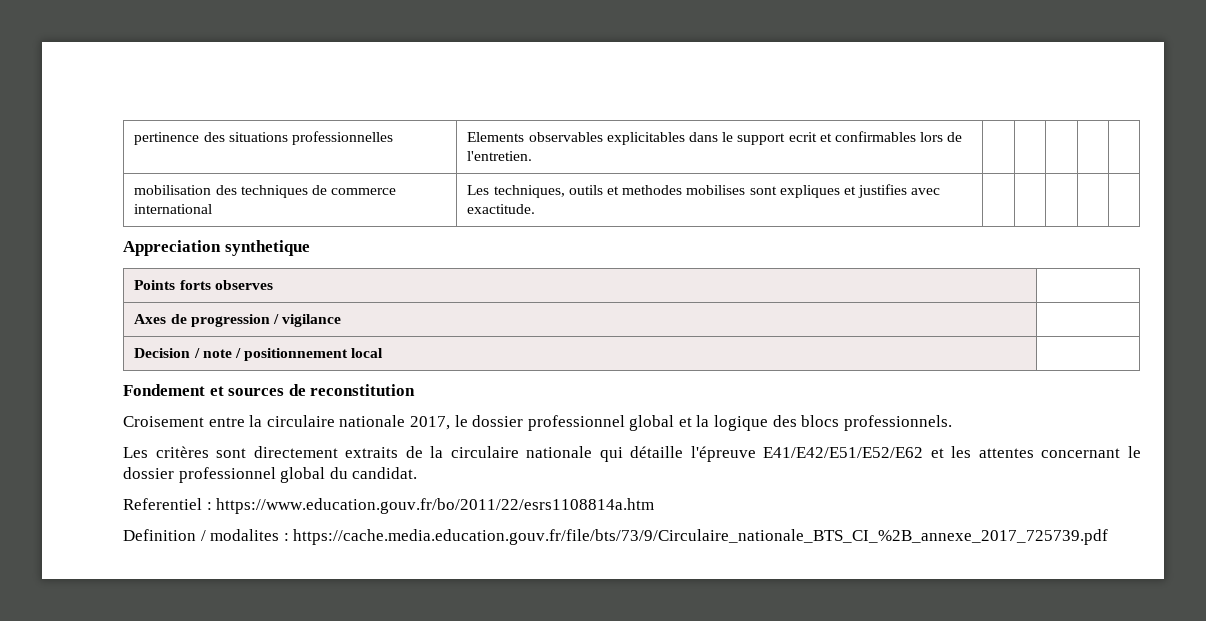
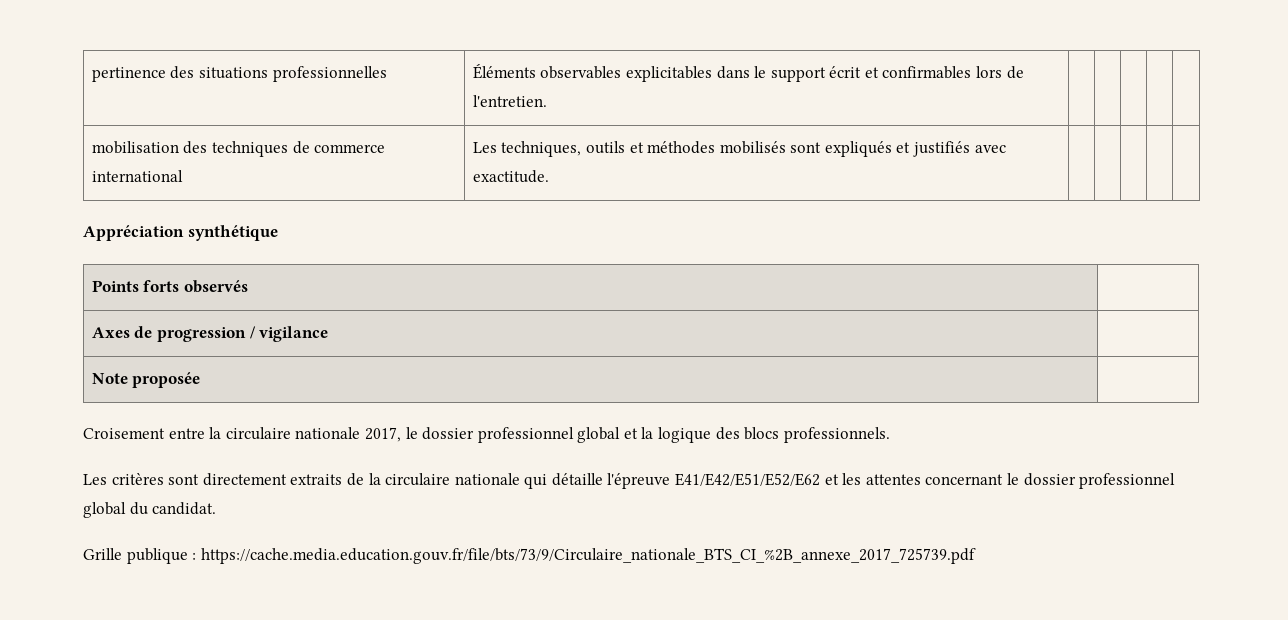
- pertinence des situations professionnelles | Elements observables explicitables dans le support ecrit et confirmables lors de l'entretien. | | | | |
+ pertinence des situations professionnelles | Éléments observables explicitables dans le support écrit et confirmables lors de l'entretien. | | | | |
- mobilisation des techniques de commerce international | Les techniques, outils et methodes mobilises sont expliques et justifies avec exactitude. | | | | |
+ mobilisation des techniques de commerce international | Les techniques, outils et méthodes mobilisés sont expliqués et justifiés avec exactitude. | | | | |
- Appreciation synthetique
+ Appréciation synthétique
- Points forts observes |
+ Points forts observés |
- Decision / note / positionnement local |
- Fondement et sources de reconstitution
+ Note proposée |
- Referentiel : https://www.education.gouv.fr/bo/2011/22/esrs1108814a.htm
- Definition / modalites : https://cache.media.education.gouv.fr/file/bts/73/9/Circulaire_nationale_BTS_CI_%2B_annexe_2017_725739.pdf
+ Grille publique : https://cache.media.education.gouv.fr/file/bts/73/9/Circulaire_nationale_BTS_CI_%2B_annexe_2017_725739.pdf

